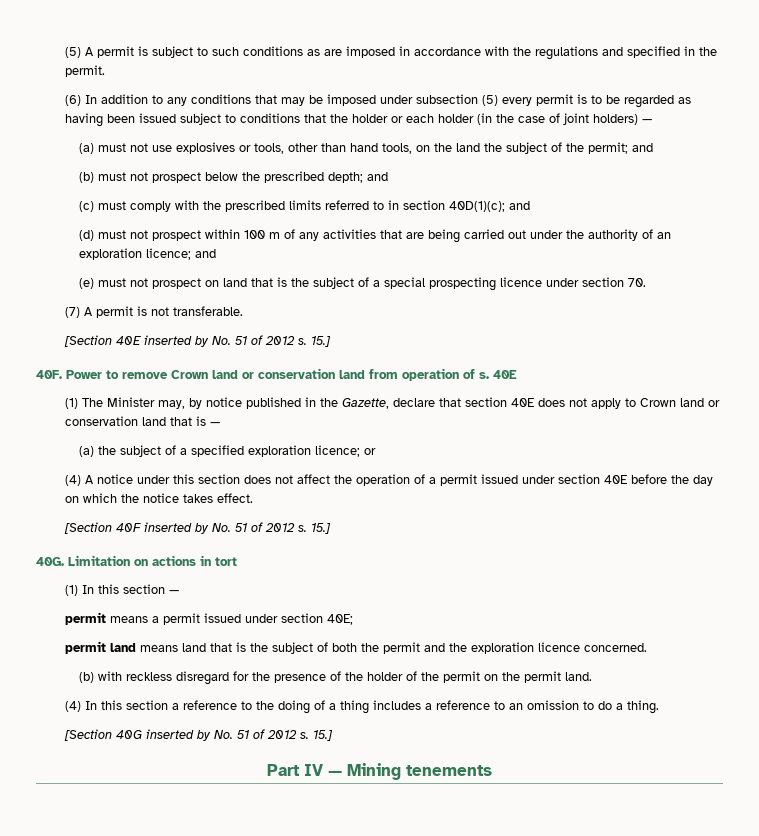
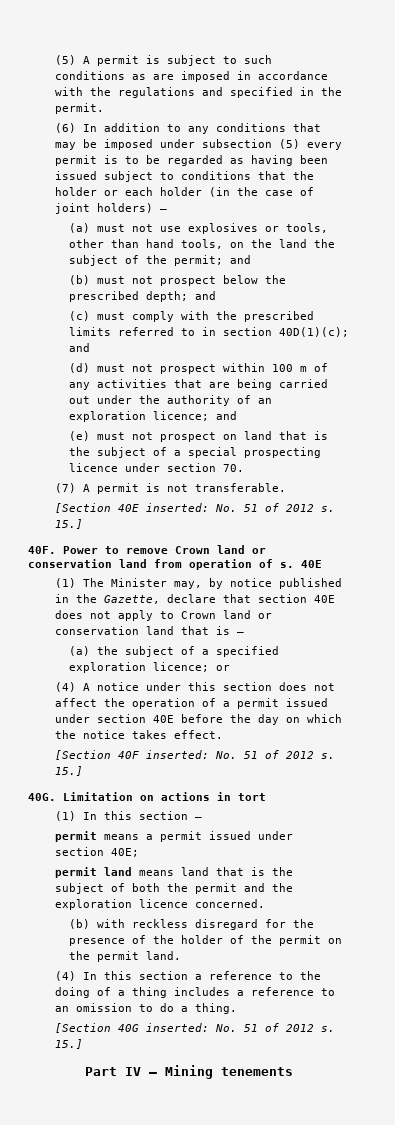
- [Section 40E inserted by No. 51 of 2012 s.
+ [Section 40E inserted: No. 51 of 2012 s.
- [Section 40F inserted by No. 51 of 2012 s.
+ [Section 40F inserted: No. 51 of 2012 s.
- [Section 40G inserted by No. 51 of 2012 s.
+ [Section 40G inserted: No. 51 of 2012 s.

